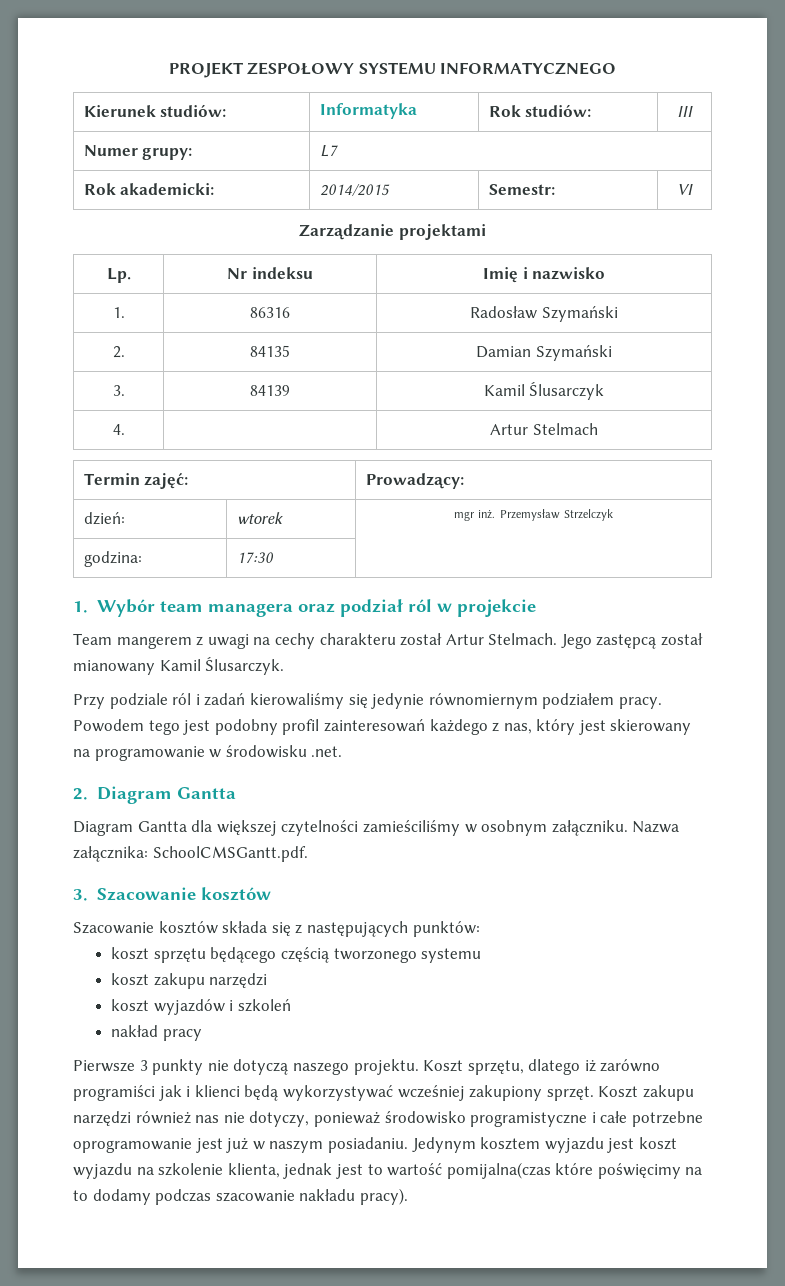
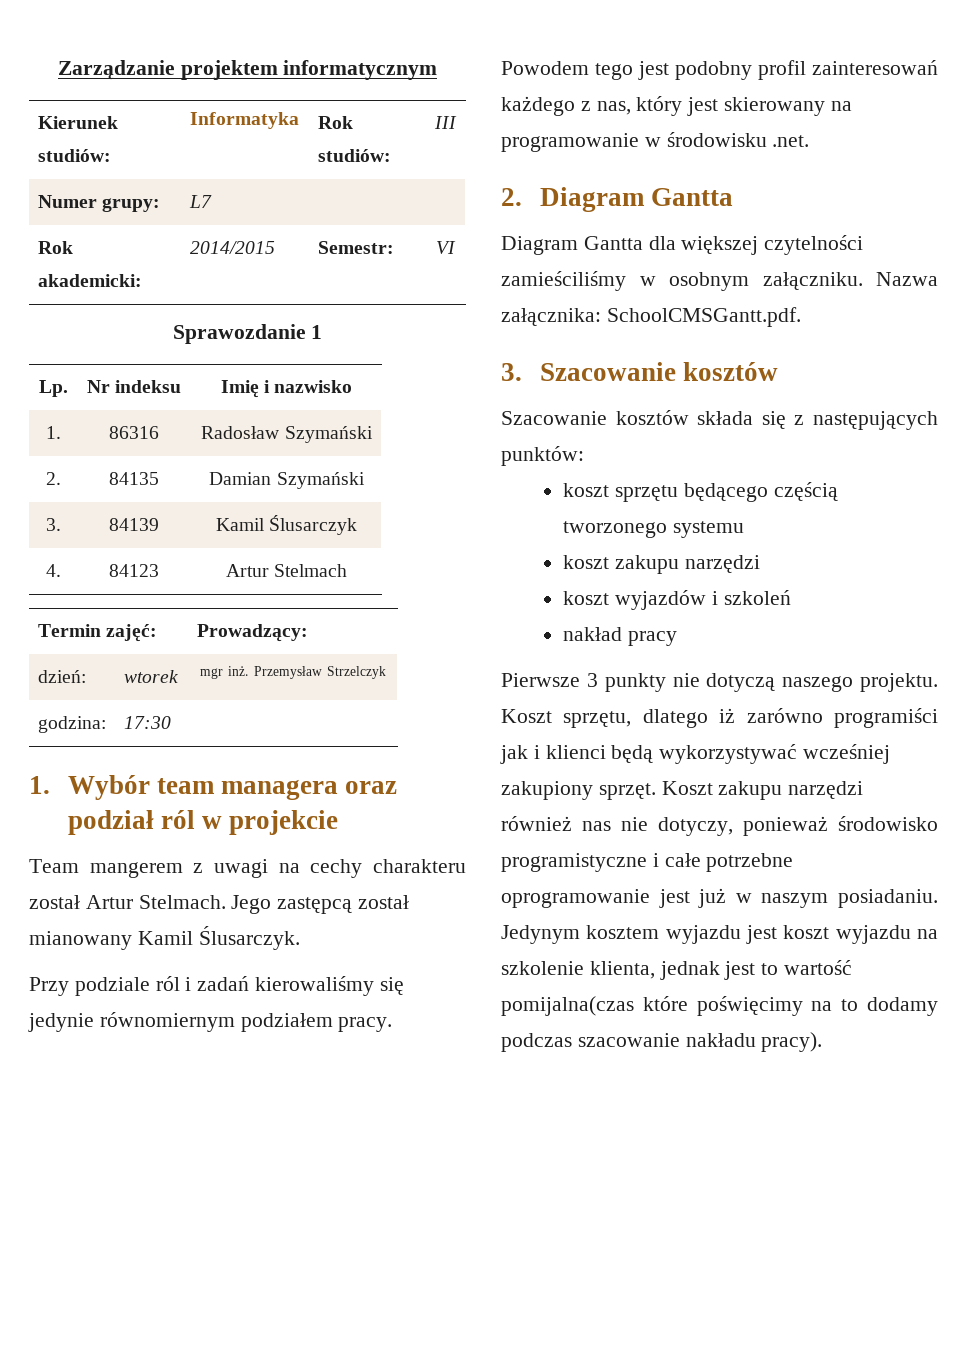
- PROJEKT ZESPOŁOWY SYSTEMU INFORMATYCZNEGO
+ Zarządzanie projektem informatycznym
- Zarządzanie projektami
+ Sprawozdanie 1
- 4. | | Artur Stelmach
+ 4. | 84123 | Artur Stelmach

